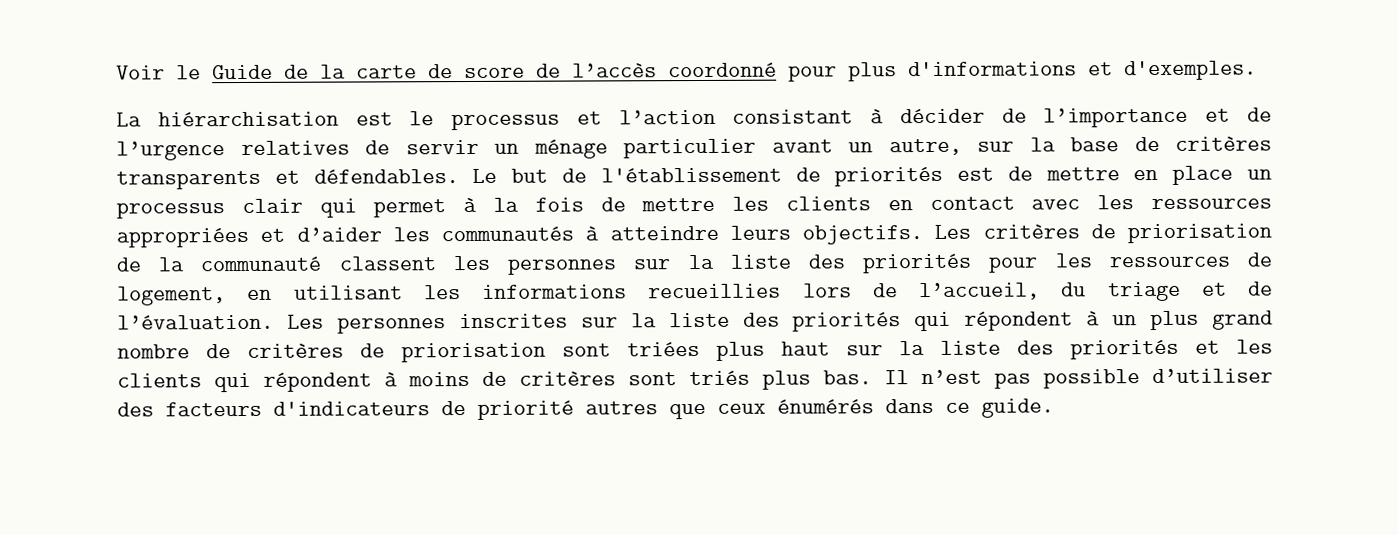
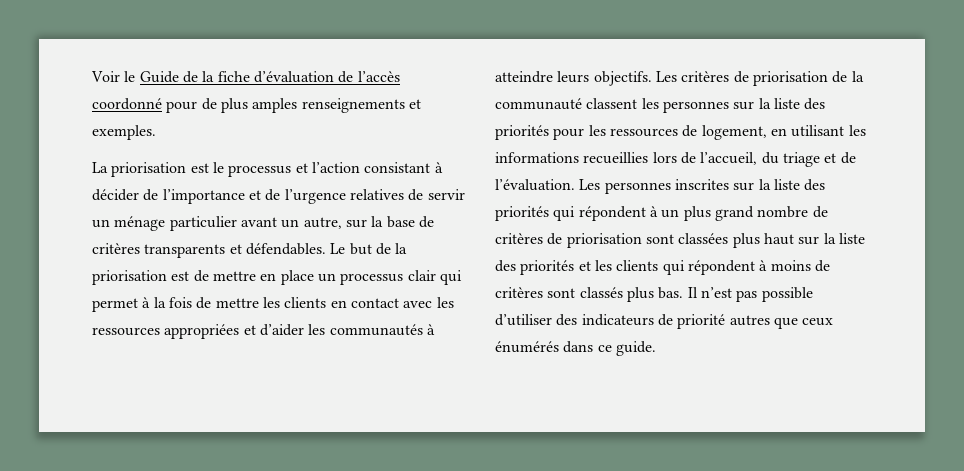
- Voir le Guide de la carte de score de l’accès coordonné pour plus d'informations et d'exemples.
+ Voir le Guide de la fiche d’évaluation de l’accès coordonné pour de plus amples renseignements et exemples.
- La hiérarchisation est le processus et l’action consistant à décider de l’importance et de l’urgence relatives de servir un ménage particulier avant un autre, sur la base de critères transparents et défendables.
+ La priorisation est le processus et l’action consistant à décider de l’importance et de l’urgence relatives de servir un ménage particulier avant un autre, sur la base de critères transparents et défendables.
- Le but de l'établissement de priorités est de mettre en place un processus clair qui permet à la fois de mettre les clients en contact avec les ressources appropriées et d’aider les communautés à atteindre leurs objectifs.
+ Le but de la priorisation est de mettre en place un processus clair qui permet à la fois de mettre les clients en contact avec les ressources appropriées et d’aider les communautés à atteindre leurs objectifs.
- Les personnes inscrites sur la liste des priorités qui répondent à un plus grand nombre de critères de priorisation sont triées plus haut sur la liste des priorités et les clients qui répondent à moins de critères sont triés plus bas.
+ Les personnes inscrites sur la liste des priorités qui répondent à un plus grand nombre de critères de priorisation sont classées plus haut sur la liste des priorités et les clients qui répondent à moins de critères sont classés plus bas.
- Il n’est pas possible d’utiliser des facteurs d'indicateurs de priorité autres que ceux énumérés dans ce guide.
+ Il n’est pas possible d’utiliser des indicateurs de priorité autres que ceux énumérés dans ce guide.

